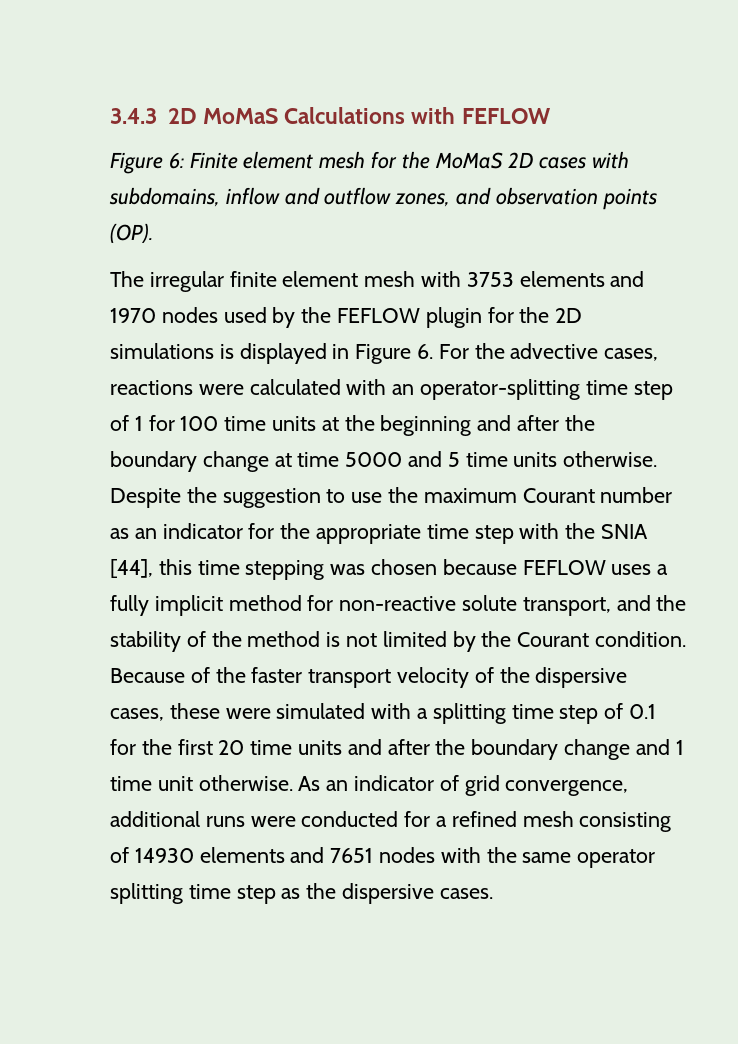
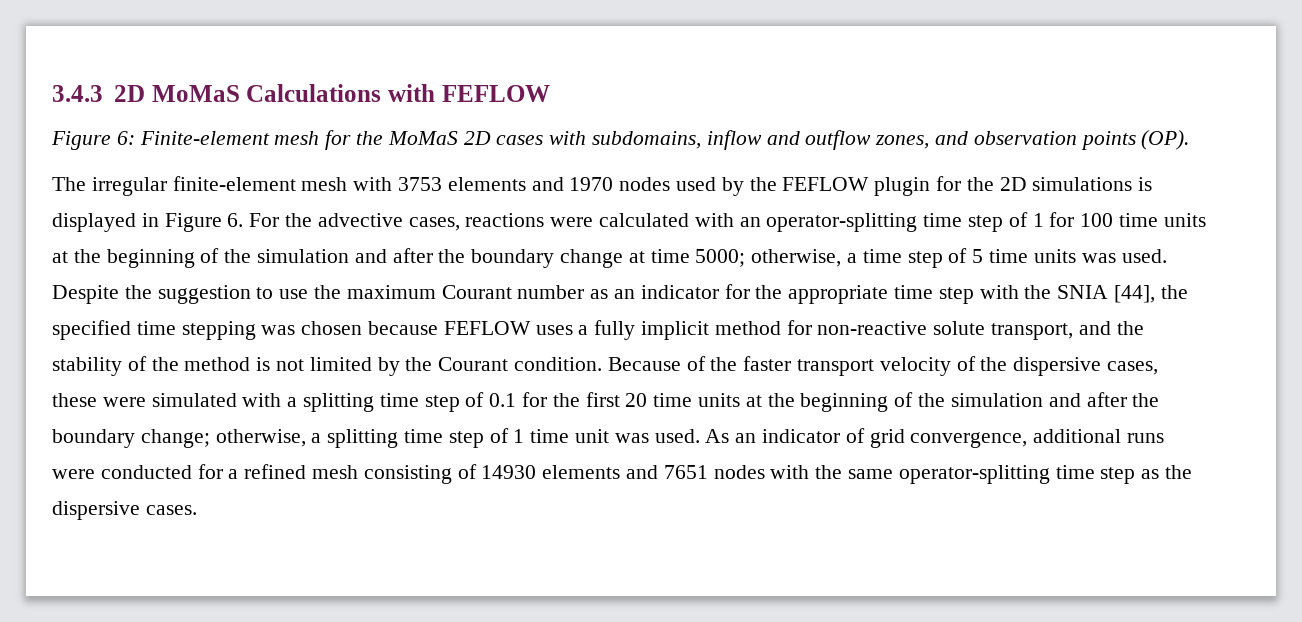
- Figure 6: Finite element mesh for the MoMaS 2D cases with subdomains, inflow and outflow zones, and observation points (OP).
+ Figure 6: Finite-element mesh for the MoMaS 2D cases with subdomains, inflow and outflow zones, and observation points (OP).
- The irregular finite element mesh with 3753 elements and 1970 nodes used by the FEFLOW plugin for the 2D simulations is displayed in Figure 6. For the advective cases, reactions were calculated with an operator-splitting time step of 1 for 100 time units at the beginning and after the boundary change at time 5000 and 5 time units otherwise.
+ The irregular finite-element mesh with 3753 elements and 1970 nodes used by the FEFLOW plugin for the 2D simulations is displayed in Figure 6. For the advective cases, reactions were calculated with an operator-splitting time step of 1 for 100 time units at the beginning of the simulation and after the boundary change at time 5000; otherwise, a time step of 5 time units was used.
- Despite the suggestion to use the maximum Courant number as an indicator for the appropriate time step with the SNIA [44], this time stepping was chosen because FEFLOW uses a fully implicit method for non-reactive solute transport, and the stability of the method is not limited by the Courant condition.
+ Despite the suggestion to use the maximum Courant number as an indicator for the appropriate time step with the SNIA [44], the specified time stepping was chosen because FEFLOW uses a fully implicit method for non-reactive solute transport, and the stability of the method is not limited by the Courant condition.
- Because of the faster transport velocity of the dispersive cases, these were simulated with a splitting time step of 0.1 for the first 20 time units and after the boundary change and 1 time unit otherwise.
+ Because of the faster transport velocity of the dispersive cases, these were simulated with a splitting time step of 0.1 for the first 20 time units at the beginning of the simulation and after the boundary change; otherwise, a splitting time step of 1 time unit was used.
- As an indicator of grid convergence, additional runs were conducted for a refined mesh consisting of 14930 elements and 7651 nodes with the same operator splitting time step as the dispersive cases.
+ As an indicator of grid convergence, additional runs were conducted for a refined mesh consisting of 14930 elements and 7651 nodes with the same operator-splitting time step as the dispersive cases.

